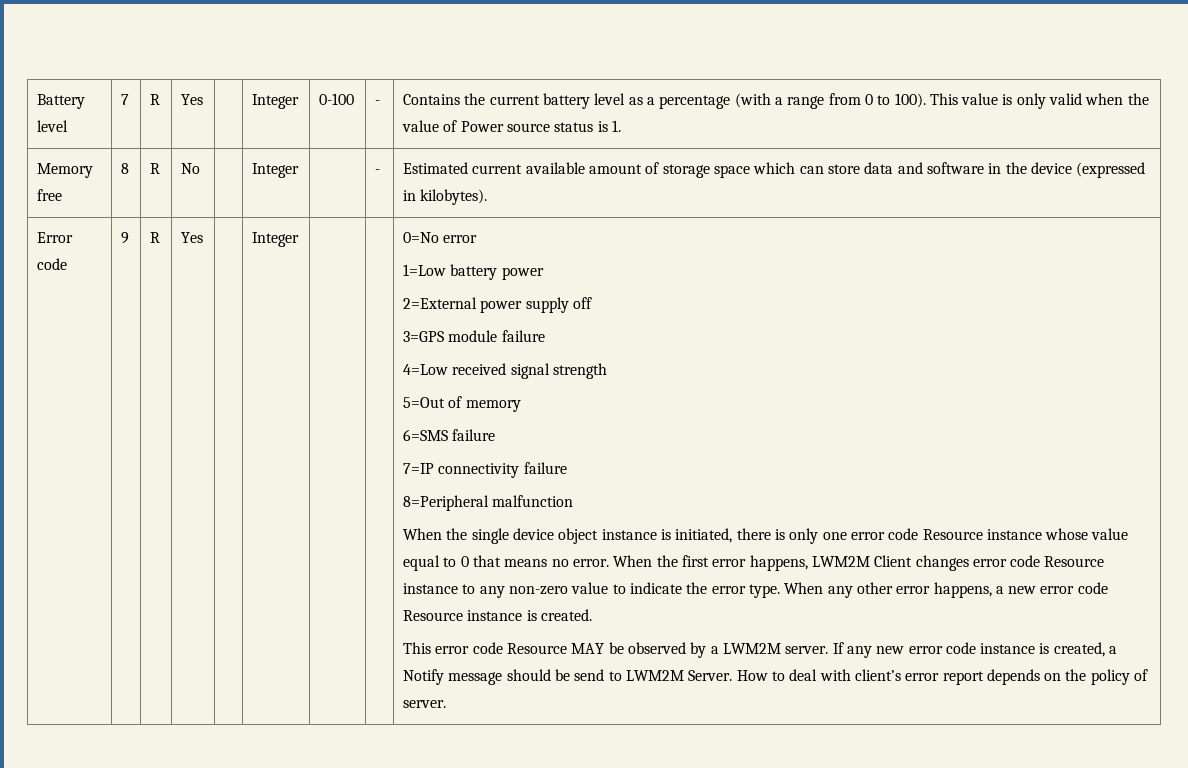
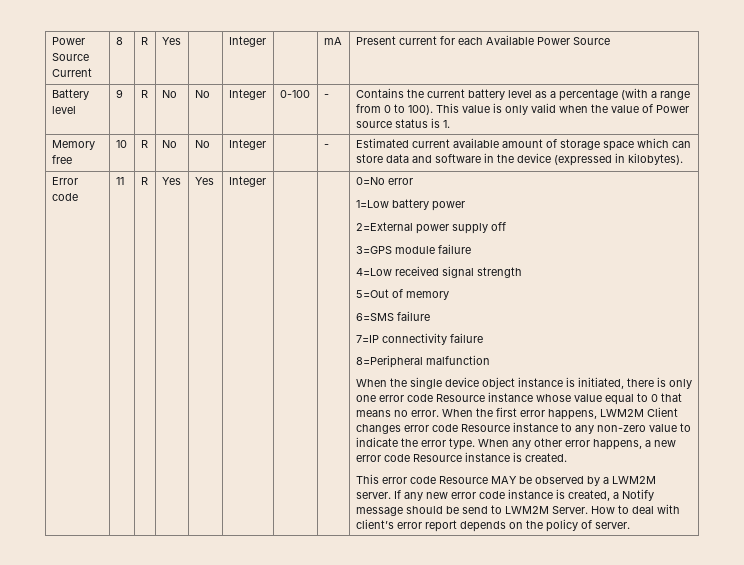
- Battery level | 7 | R | Yes | | Integer | 0-100 | - | Contains the current battery level as a percentage (with a range from 0 to 100). This value is only valid when the value of Power source status is 1.
+ Power Source Current | 8 | R | Yes | | Integer | | mA | Present current for each Available Power Source
+ Battery level | 9 | R | No | No | Integer | 0-100 | - | Contains the current battery level as a percentage (with a range from 0 to 100). This value is only valid when the value of Power source status is 1.
- Memory free | 8 | R | No | | Integer | | - | Estimated current available amount of storage space which can store data and software in the device (expressed in kilobytes).
+ Memory free | 10 | R | No | No | Integer | | - | Estimated current available amount of storage space which can store data and software in the device (expressed in kilobytes).
- 9 | R | Yes
+ 11 | R | Yes | Yes

